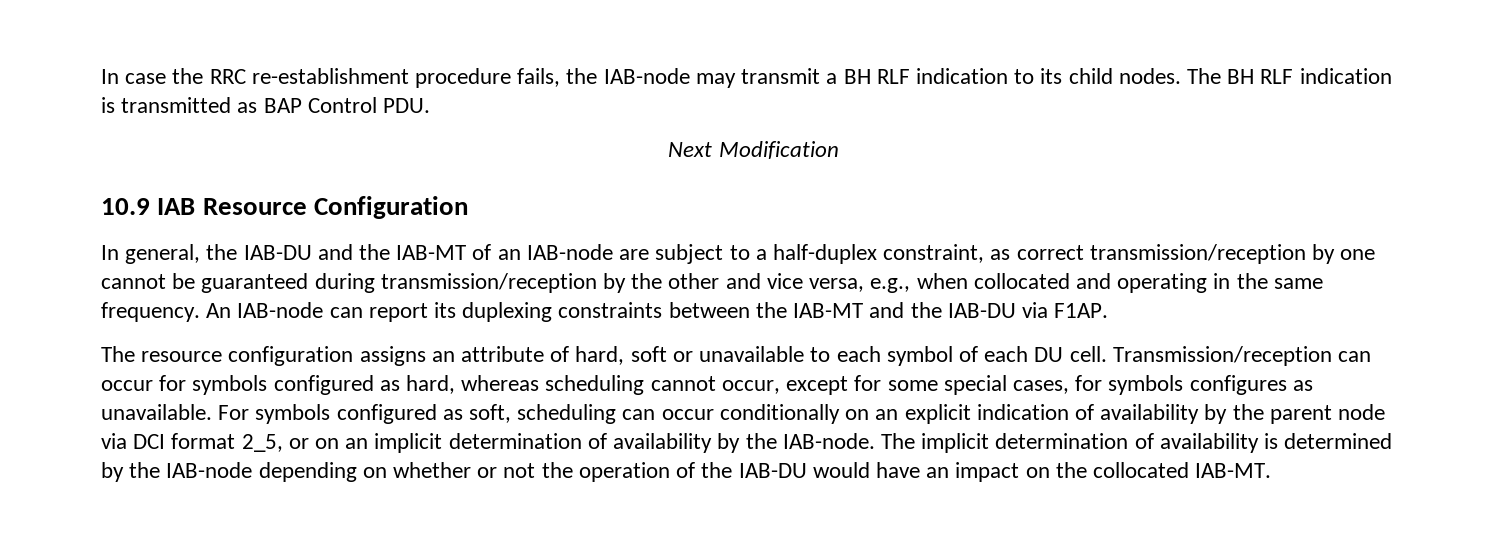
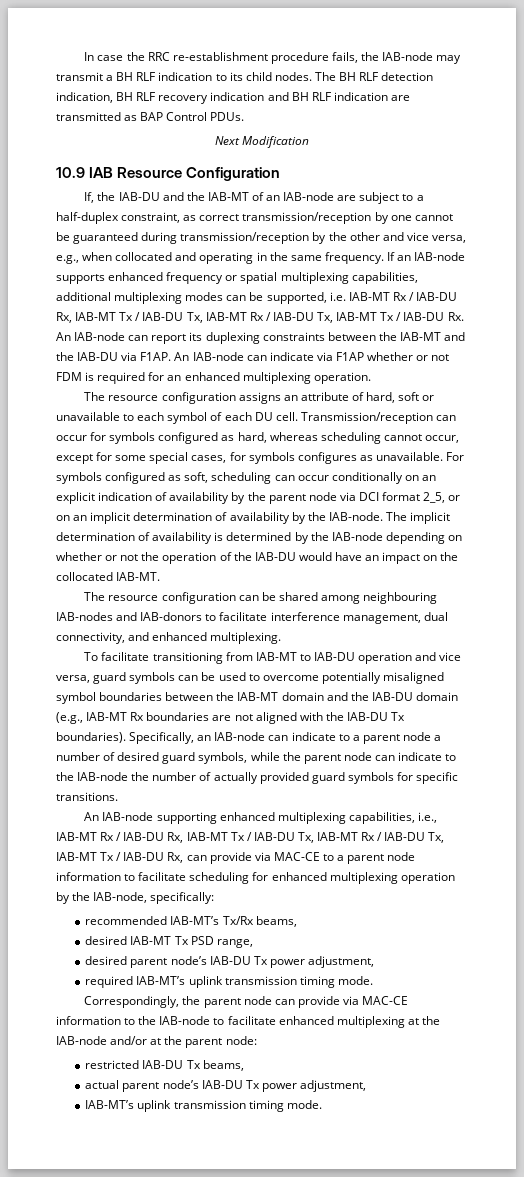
- The BH RLF indication is transmitted as BAP Control PDU.
+ The BH RLF detection indication, BH RLF recovery indication and BH RLF indication are transmitted as BAP Control PDUs.
- In general, the IAB-DU and the IAB-MT of an IAB-node are subject to a half-duplex constraint, as correct transmission/reception by one cannot be guaranteed during transmission/reception by the other and vice versa, e.g., when collocated and operating in the same frequency.
+ If, the IAB-DU and the IAB-MT of an IAB-node are subject to a half-duplex constraint, as correct transmission/reception by one cannot be guaranteed during transmission/reception by the other and vice versa, e.g., when collocated and operating in the same frequency.
- An IAB-node can report its duplexing constraints between the IAB-MT and the IAB-DU via F1AP.
+ If an IAB-node supports enhanced frequency or spatial multiplexing capabilities, additional multiplexing modes can be supported, i.e. IAB-MT Rx / IAB-DU Rx, IAB-MT Tx / IAB-DU Tx, IAB-MT Rx / IAB-DU Tx, IAB-MT Tx / IAB-DU Rx. An IAB-node can report its duplexing constraints between the IAB-MT and the IAB-DU via F1AP. An IAB-node can indicate via F1AP whether or not FDM is required for an enhanced multiplexing operation.
+ The resource configuration can be shared among neighbouring IAB-nodes and IAB-donors to facilitate interference management, dual connectivity, and enhanced multiplexing.
+ To facilitate transitioning from IAB-MT to IAB-DU operation and vice versa, guard symbols can be used to overcome potentially misaligned symbol boundaries between the IAB-MT domain and the IAB-DU domain (e.g., IAB-MT Rx boundaries are not aligned with the IAB-DU Tx boundaries). Specifically, an IAB-node can indicate to a parent node a number of desired guard symbols, while the parent node can indicate to the IAB-node the number of actually provided guard symbols for specific transitions.
+ An IAB-node supporting enhanced multiplexing capabilities, i.e., IAB-MT Rx / IAB-DU Rx, IAB-MT Tx / IAB-DU Tx, IAB-MT Rx / IAB-DU Tx, IAB-MT Tx / IAB-DU Rx, can provide via MAC-CE to a parent node information to facilitate scheduling for enhanced multiplexing operation by the IAB-node, specifically:
+ recommended IAB-MT’s Tx/Rx beams,
+ desired IAB-MT Tx PSD range,
+ desired parent node’s IAB-DU Tx power adjustment,
+ required IAB-MT’s uplink transmission timing mode.
+ Correspondingly, the parent node can provide via MAC-CE information to the IAB-node to facilitate enhanced multiplexing at the IAB-node and/or at the parent node:
+ restricted IAB-DU Tx beams,
+ actual parent node’s IAB-DU Tx power adjustment,
+ IAB-MT’s uplink transmission timing mode.

